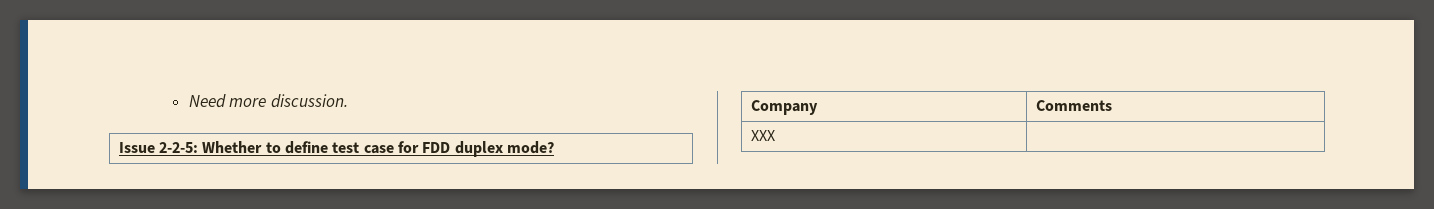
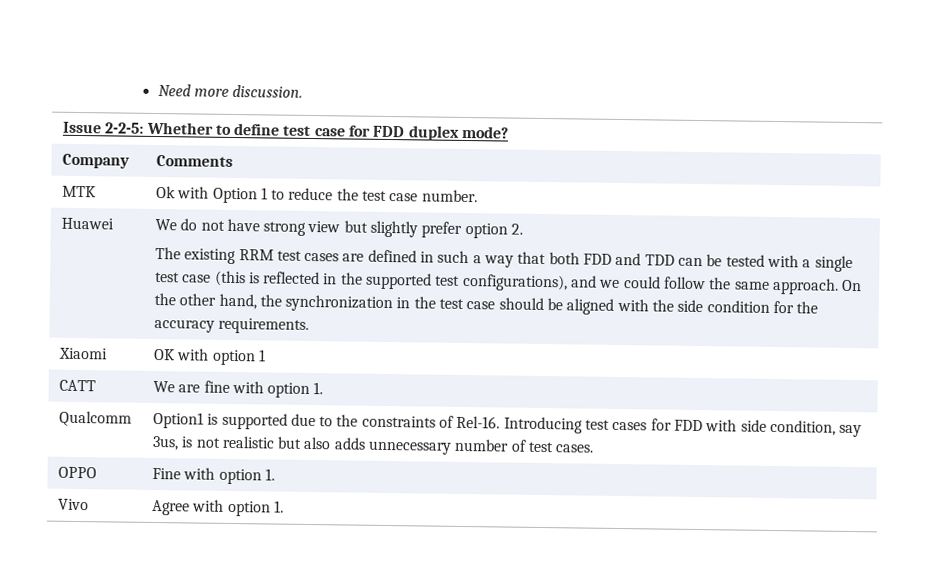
- XXX |
+ MTK | Ok with Option 1 to reduce the test case number.
+ Huawei | We do not have strong view but slightly prefer option 2.
+ The existing RRM test cases are defined in such a way that both FDD and TDD can be tested with a single test case (this is reflected in the supported test configurations), and we could follow the same approach. On the other hand, the synchronization in the test case should be aligned with the side condition for the accuracy requirements.
+ Xiaomi | OK with option 1
+ CATT | We are fine with option 1.
+ Qualcomm | Option1 is supported due to the constraints of Rel-16. Introducing test cases for FDD with side condition, say 3us, is not realistic but also adds unnecessary number of test cases.
+ OPPO | Fine with option 1.
+ Vivo | Agree with option 1.

